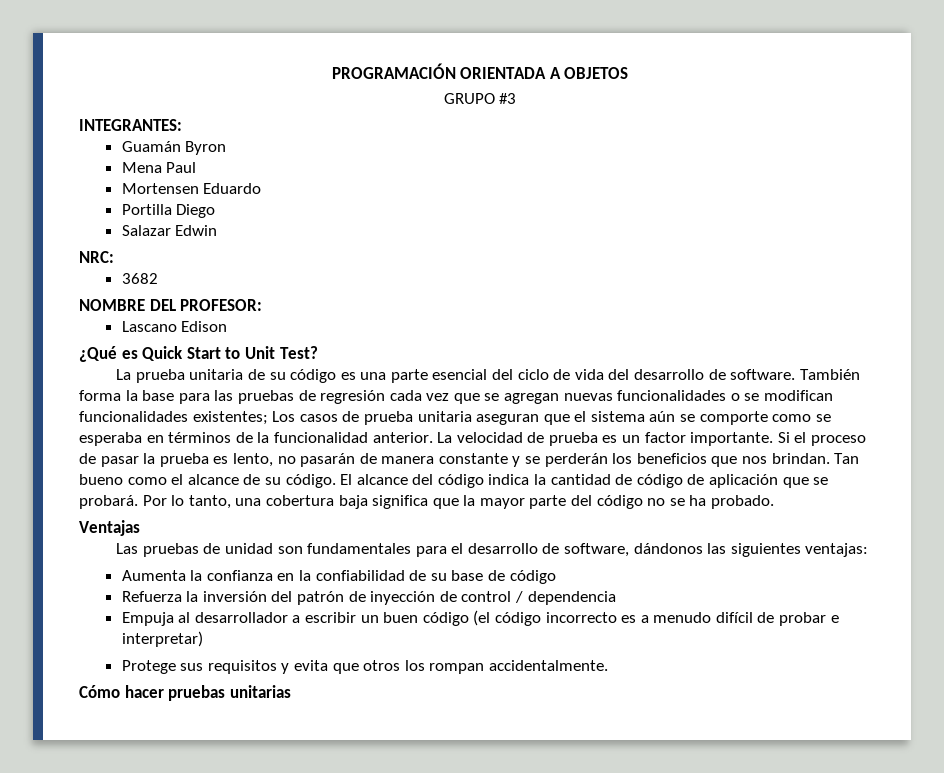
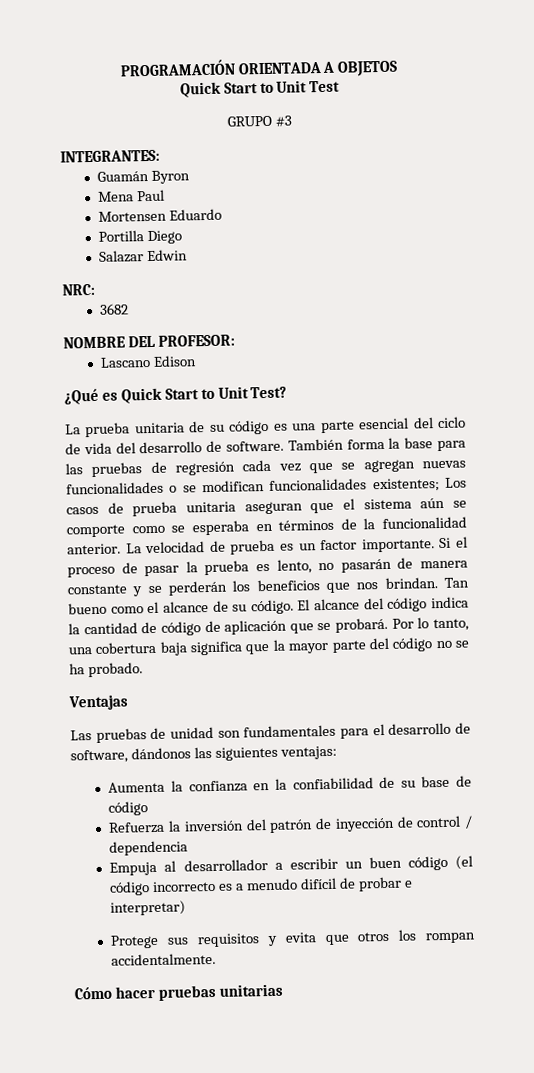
+ Quick Start to Unit Test

